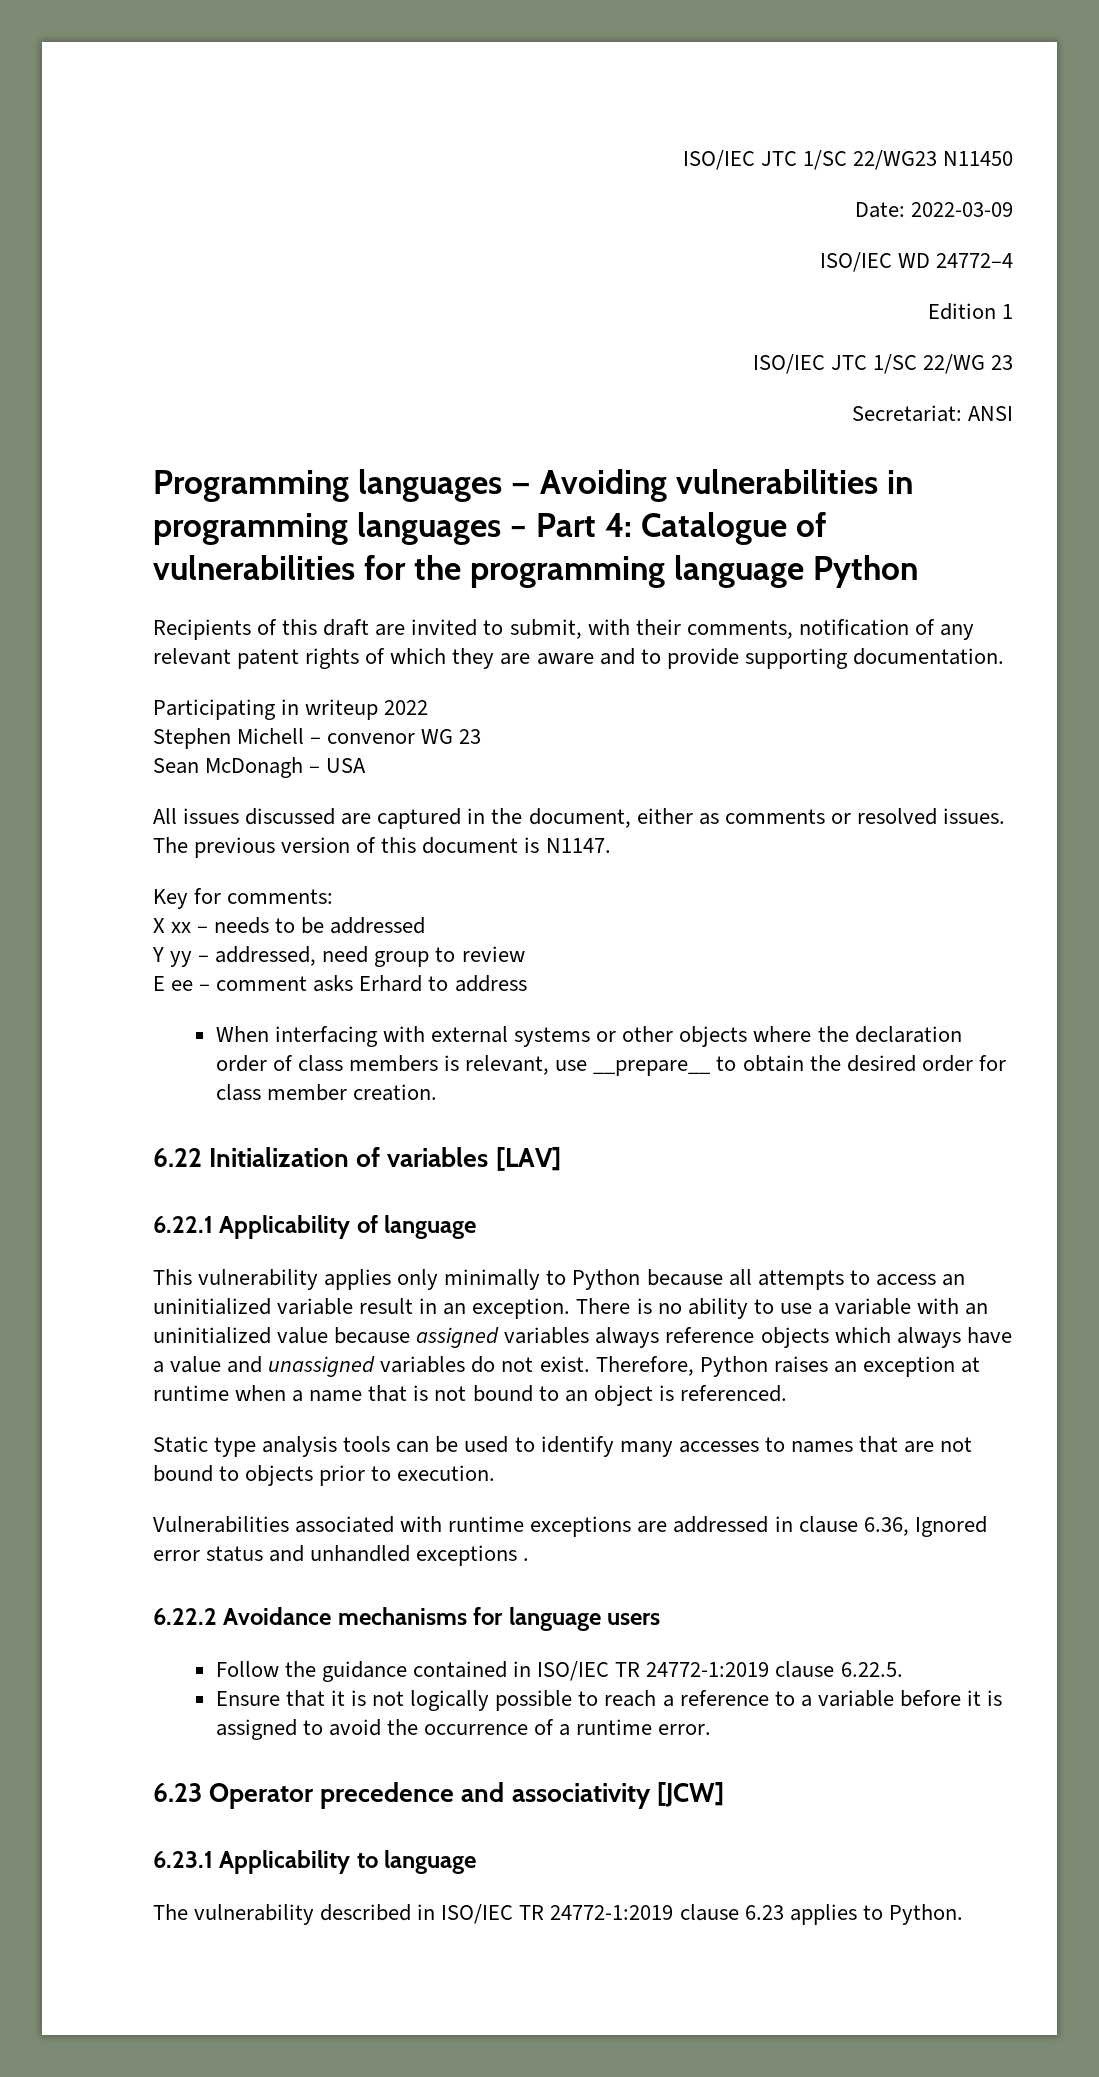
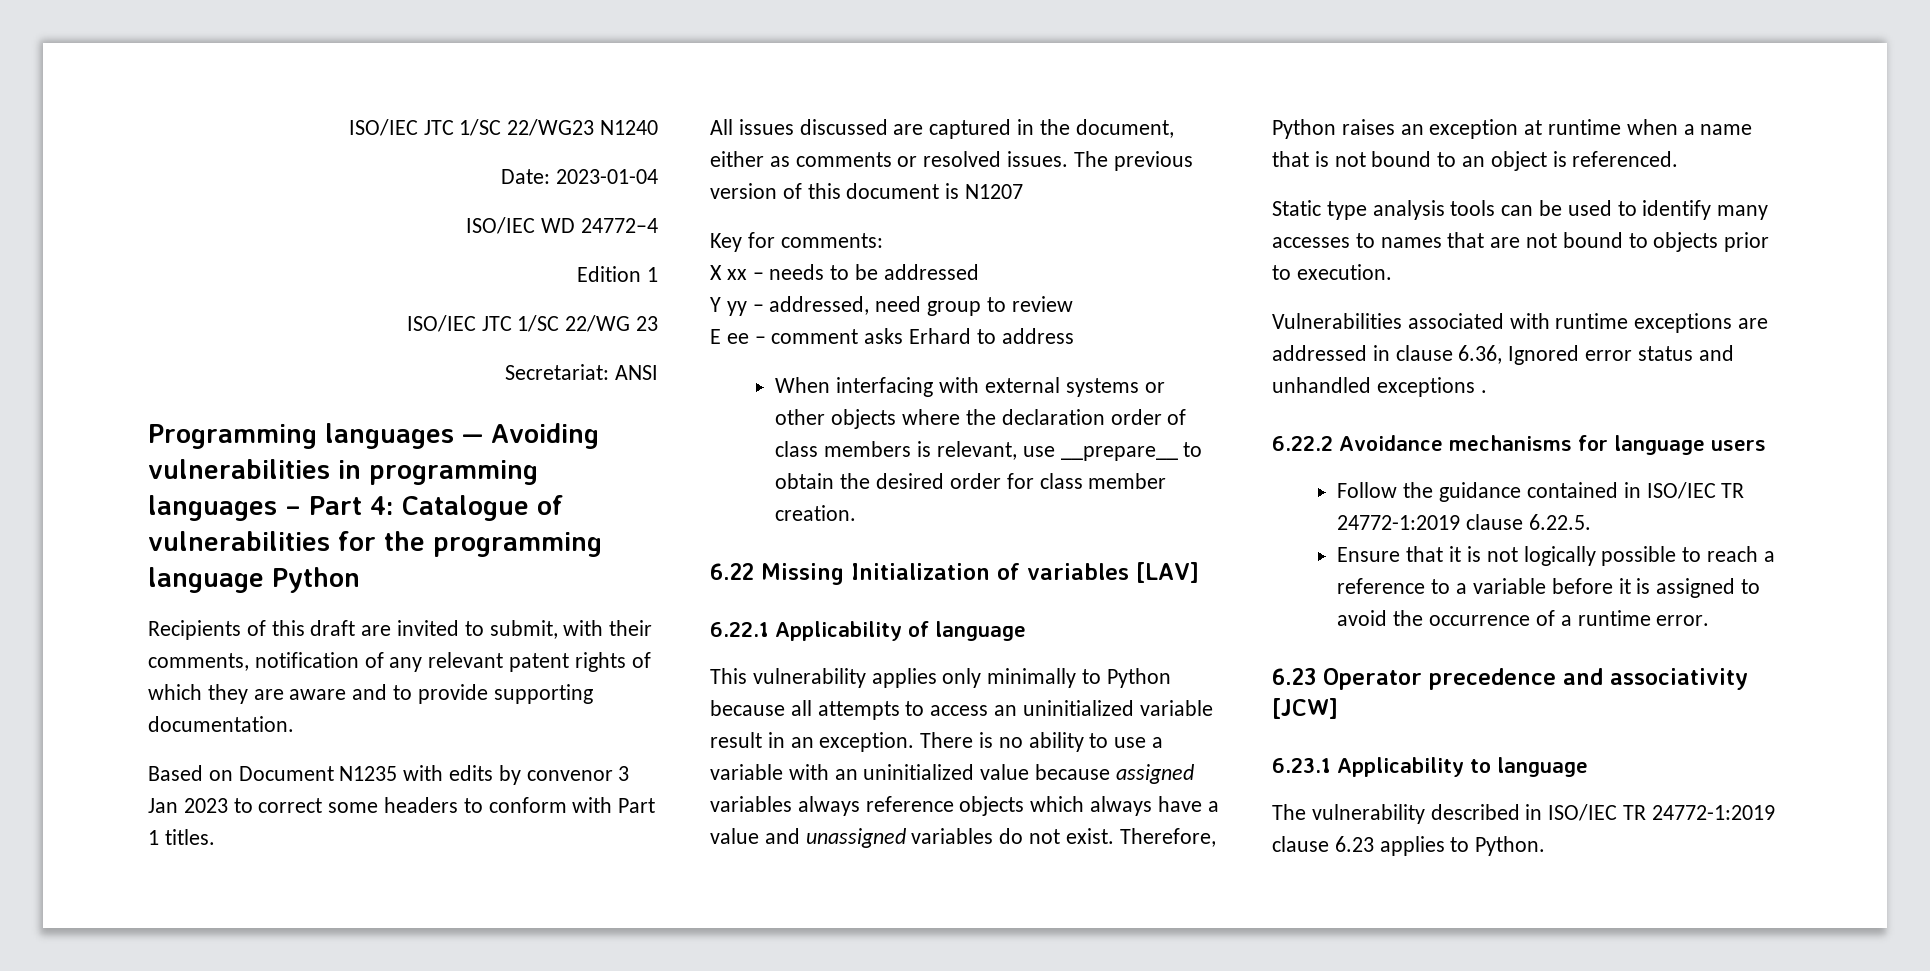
- ISO/IEC JTC 1/SC 22/WG23 N11450
+ ISO/IEC JTC 1/SC 22/WG23 N1240
- Date: 2022-03-09
+ Date: 2023-01-04
- Participating in writeup 2022
- Stephen Michell – convenor WG 23
- Sean McDonagh – USA
+ Based on Document N1235 with edits by convenor 3 Jan 2023 to correct some headers to conform with Part 1 titles.
- The previous version of this document is N1147.
+ The previous version of this document is N1207
- 6.22 Initialization of variables [LAV]
+ 6.22 Missing Initialization of variables [LAV]

